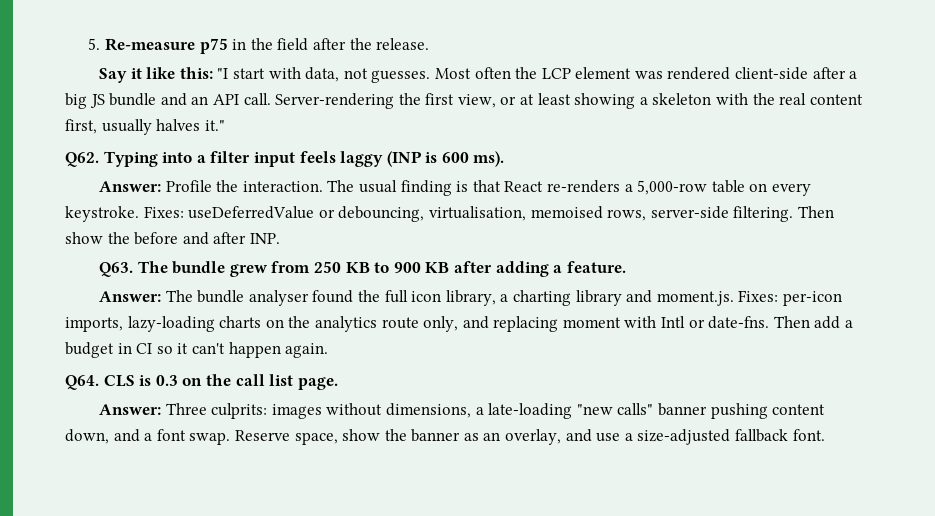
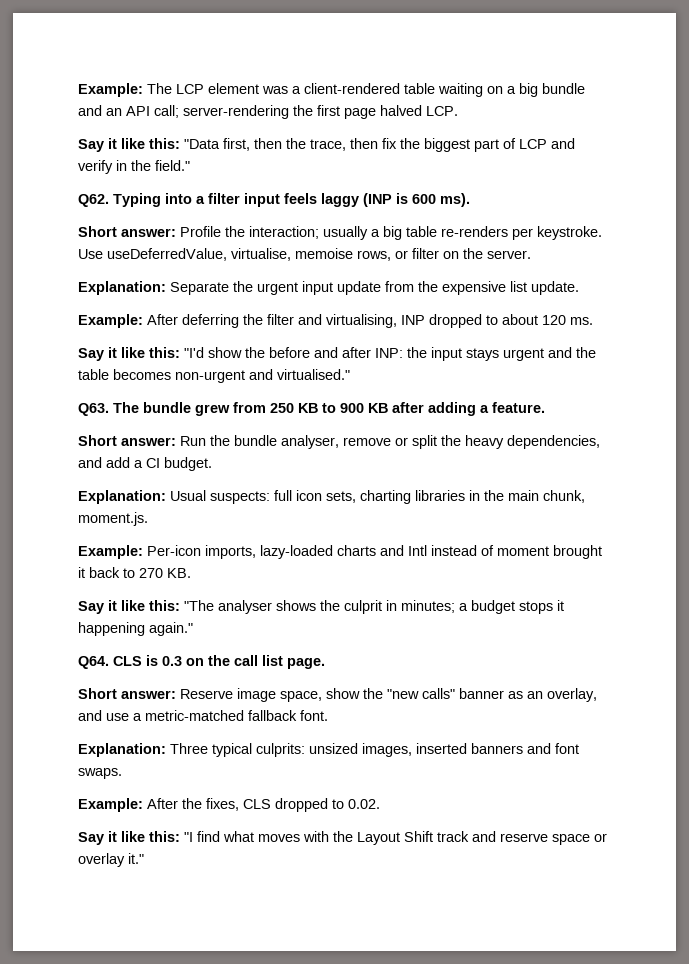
- 5. Re-measure p75 in the field after the release.
- Say it like this: "I start with data, not guesses. Most often the LCP element was rendered client-side after a big JS bundle and an API call. Server-rendering the first view, or at least showing a skeleton with the real content first, usually halves it."
+ Example: The LCP element was a client-rendered table waiting on a big bundle and an API call; server-rendering the first page halved LCP.
+ Say it like this: "Data first, then the trace, then fix the biggest part of LCP and verify in the field."
- Answer: Profile the interaction. The usual finding is that React re-renders a 5,000-row table on every keystroke. Fixes: useDeferredValue or debouncing, virtualisation, memoised rows, server-side filtering. Then show the before and after INP.
+ Short answer: Profile the interaction; usually a big table re-renders per keystroke. Use useDeferredValue, virtualise, memoise rows, or filter on the server.
+ Explanation: Separate the urgent input update from the expensive list update.
+ Example: After deferring the filter and virtualising, INP dropped to about 120 ms.
+ Say it like this: "I'd show the before and after INP: the input stays urgent and the table becomes non-urgent and virtualised."
- Answer: The bundle analyser found the full icon library, a charting library and moment.js. Fixes: per-icon imports, lazy-loading charts on the analytics route only, and replacing moment with Intl or date-fns. Then add a budget in CI so it can't happen again.
+ Short answer: Run the bundle analyser, remove or split the heavy dependencies, and add a CI budget.
+ Explanation: Usual suspects: full icon sets, charting libraries in the main chunk, moment.js.
+ Example: Per-icon imports, lazy-loaded charts and Intl instead of moment brought it back to 270 KB.
+ Say it like this: "The analyser shows the culprit in minutes; a budget stops it happening again."
- Answer: Three culprits: images without dimensions, a late-loading "new calls" banner pushing content down, and a font swap. Reserve space, show the banner as an overlay, and use a size-adjusted fallback font.
+ Short answer: Reserve image space, show the "new calls" banner as an overlay, and use a metric-matched fallback font.
+ Explanation: Three typical culprits: unsized images, inserted banners and font swaps.
+ Example: After the fixes, CLS dropped to 0.02.
+ Say it like this: "I find what moves with the Layout Shift track and reserve space or overlay it."

